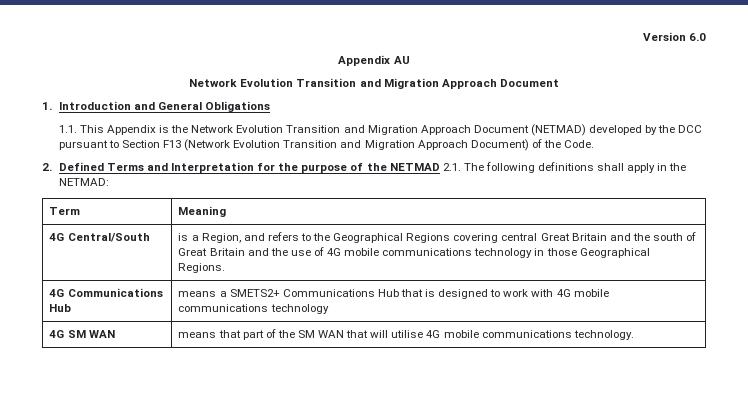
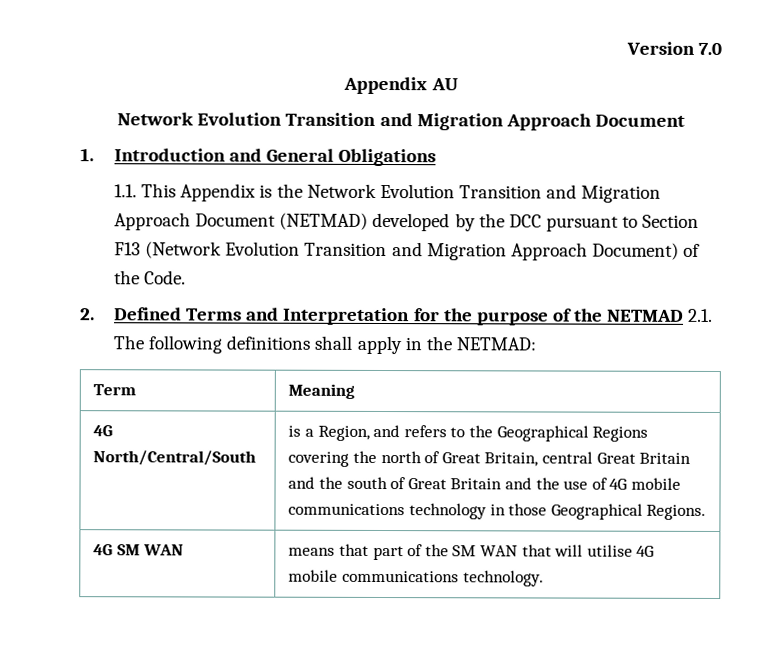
- Version 6.0
+ Version 7.0
- 4G Central/South | is a Region, and refers to the Geographical Regions covering central Great Britain and the south of Great Britain and the use of 4G mobile communications technology in those Geographical Regions.
+ 4G North/Central/South | is a Region, and refers to the Geographical Regions covering the north of Great Britain, central Great Britain and the south of Great Britain and the use of 4G mobile communications technology in those Geographical Regions.
- 4G Communications Hub | means a SMETS2+ Communications Hub that is designed to work with 4G mobile communications technology

